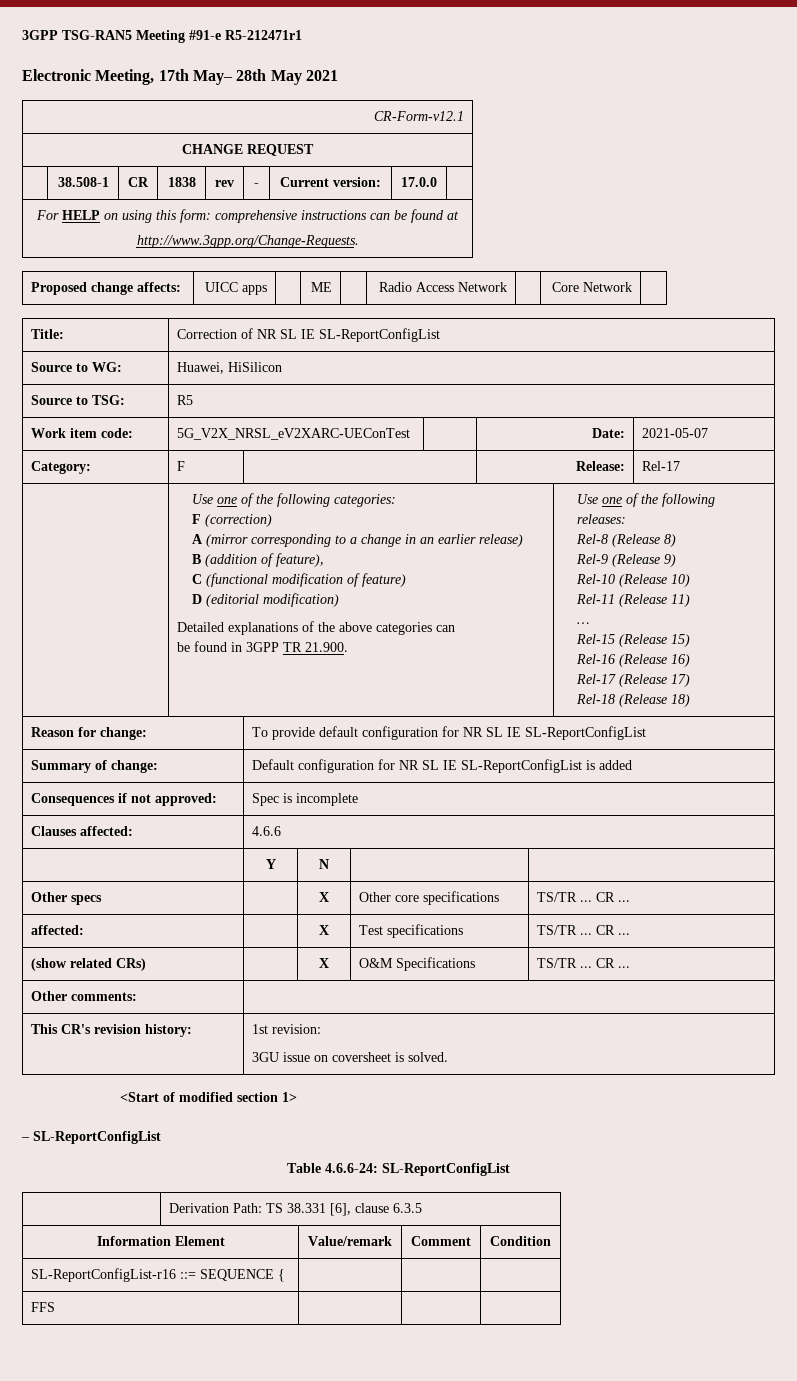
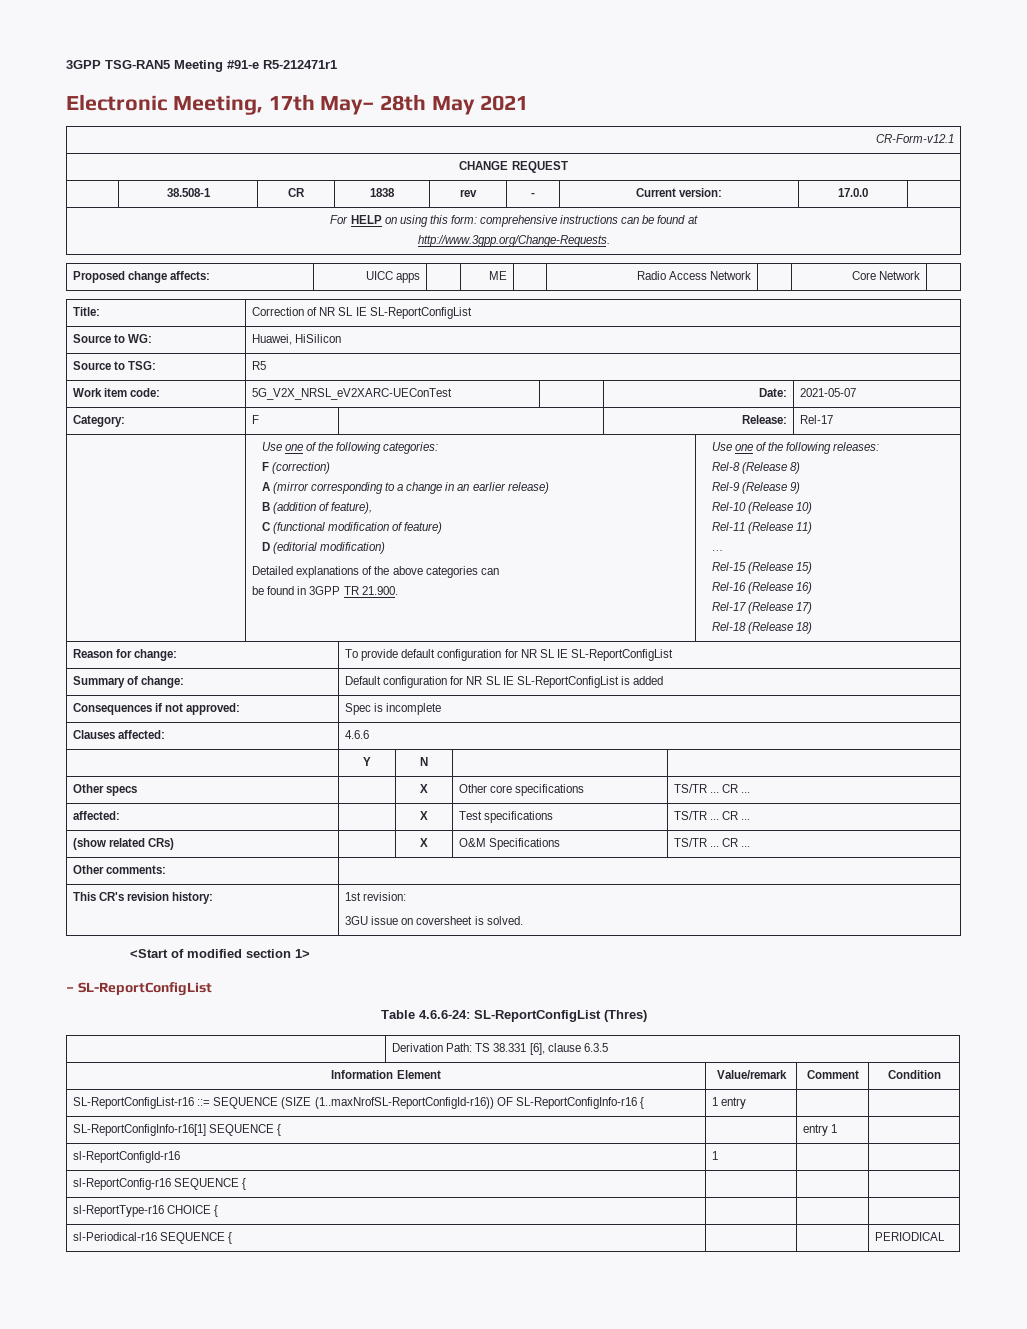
- Table 4.6.6-24: SL-ReportConfigList
+ Table 4.6.6-24: SL-ReportConfigList (Thres)
- SL-ReportConfigList-r16 ::= SEQUENCE { | | |
- FFS | | |
+ SL-ReportConfigList-r16 ::= SEQUENCE (SIZE (1..maxNrofSL-ReportConfigId-r16)) OF SL-ReportConfigInfo-r16 { | 1 entry | |
+ SL-ReportConfigInfo-r16[1] SEQUENCE { | | entry 1 |
+ sl-ReportConfigId-r16 | 1 | |
+ sl-ReportConfig-r16 SEQUENCE { | | |
+ sl-ReportType-r16 CHOICE { | | |
+ sl-Periodical-r16 SEQUENCE { | | | PERIODICAL

